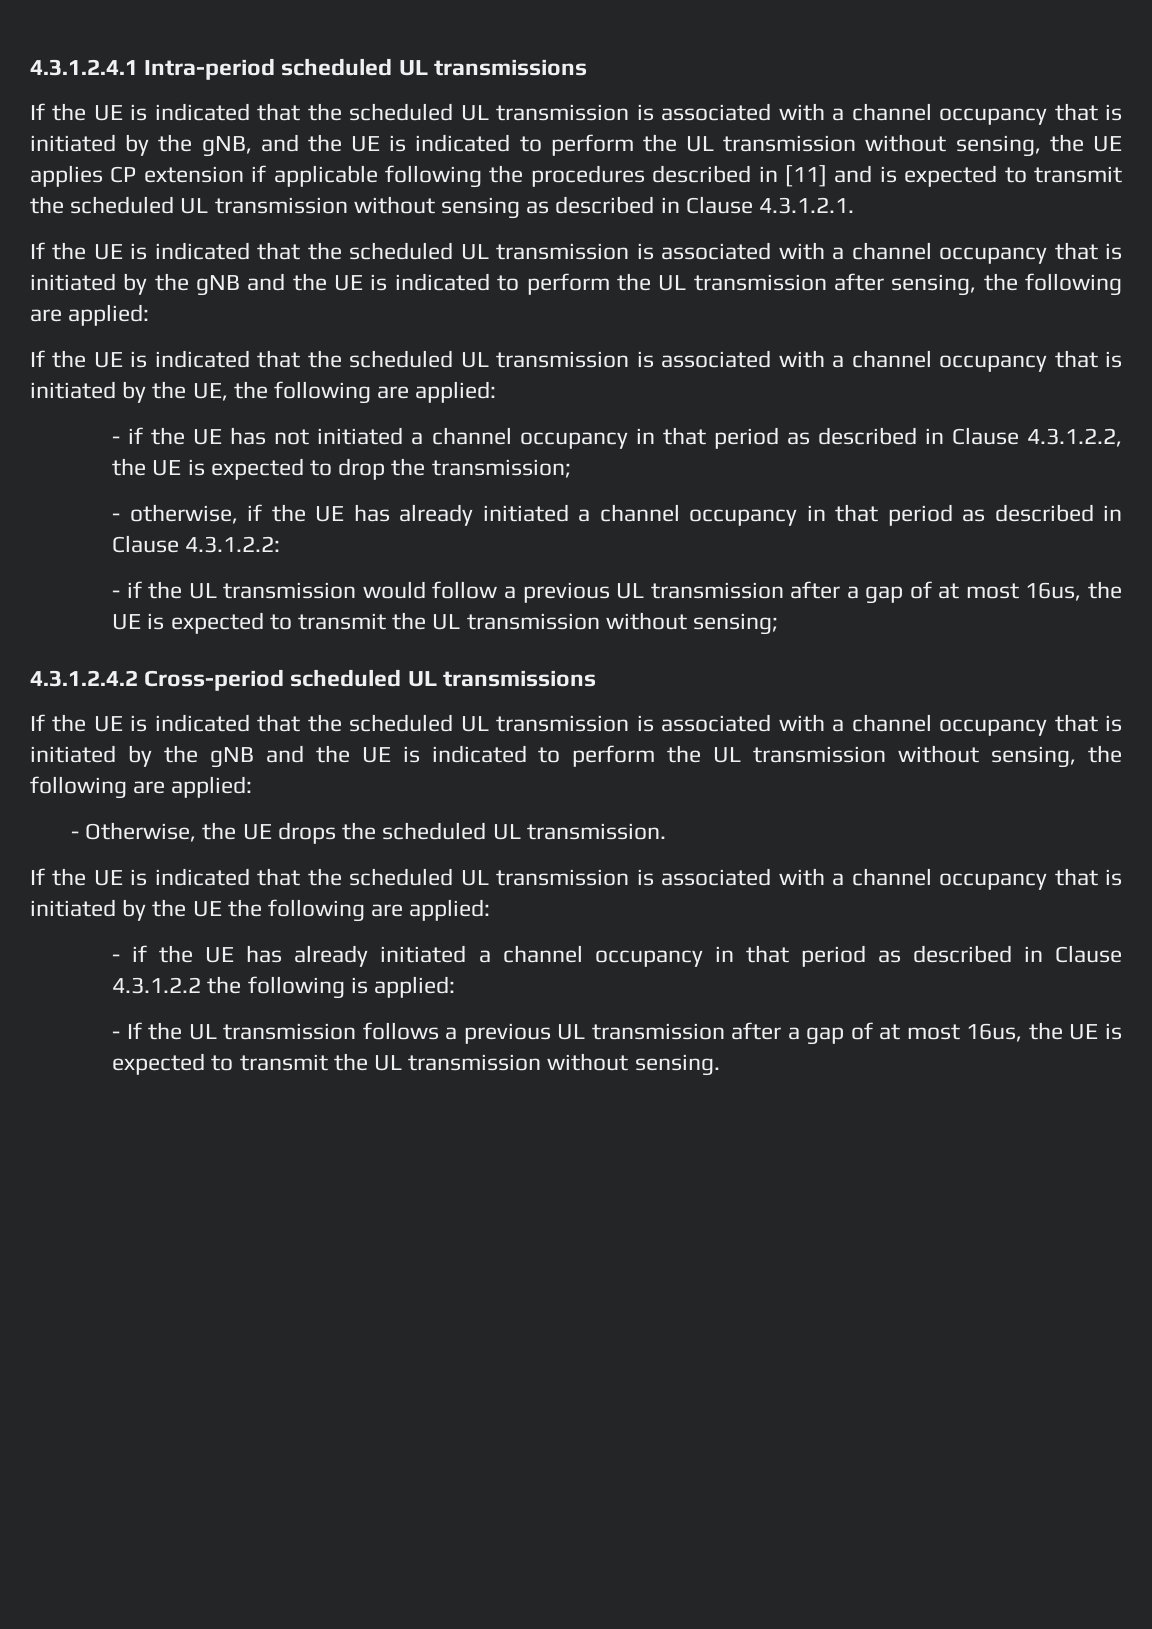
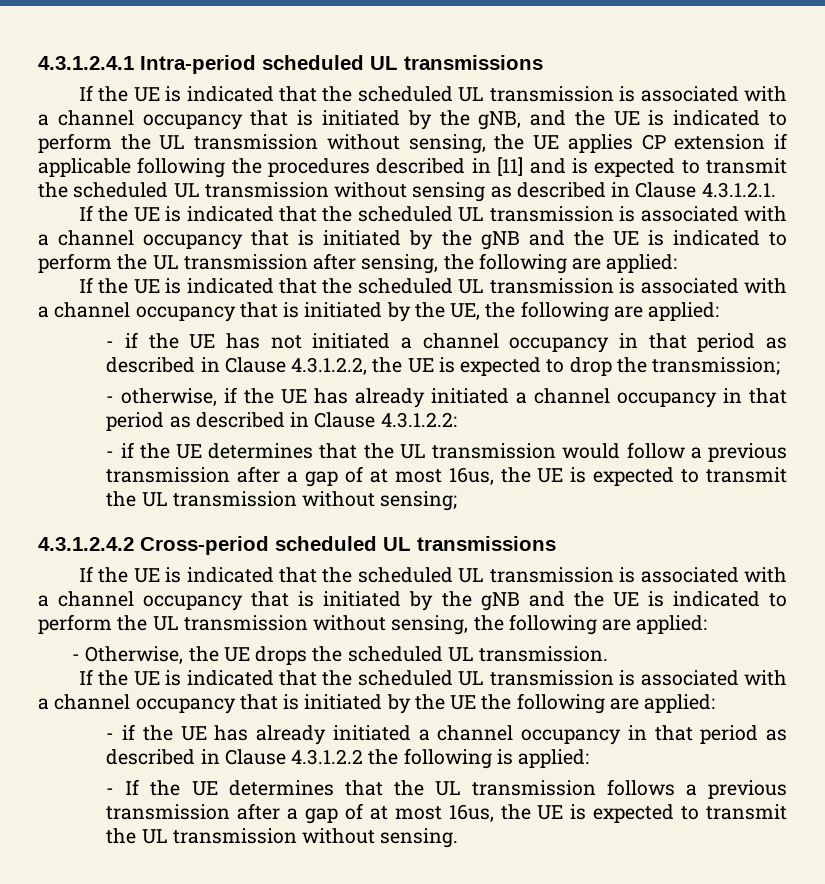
- - if the UL transmission would follow a previous UL transmission after a gap of at most 16us, the UE is expected to transmit the UL transmission without sensing;
+ - if the UE determines that the UL transmission would follow a previous transmission after a gap of at most 16us, the UE is expected to transmit the UL transmission without sensing;
- - If the UL transmission follows a previous UL transmission after a gap of at most 16us, the UE is expected to transmit the UL transmission without sensing.
+ - If the UE determines that the UL transmission follows a previous transmission after a gap of at most 16us, the UE is expected to transmit the UL transmission without sensing.

